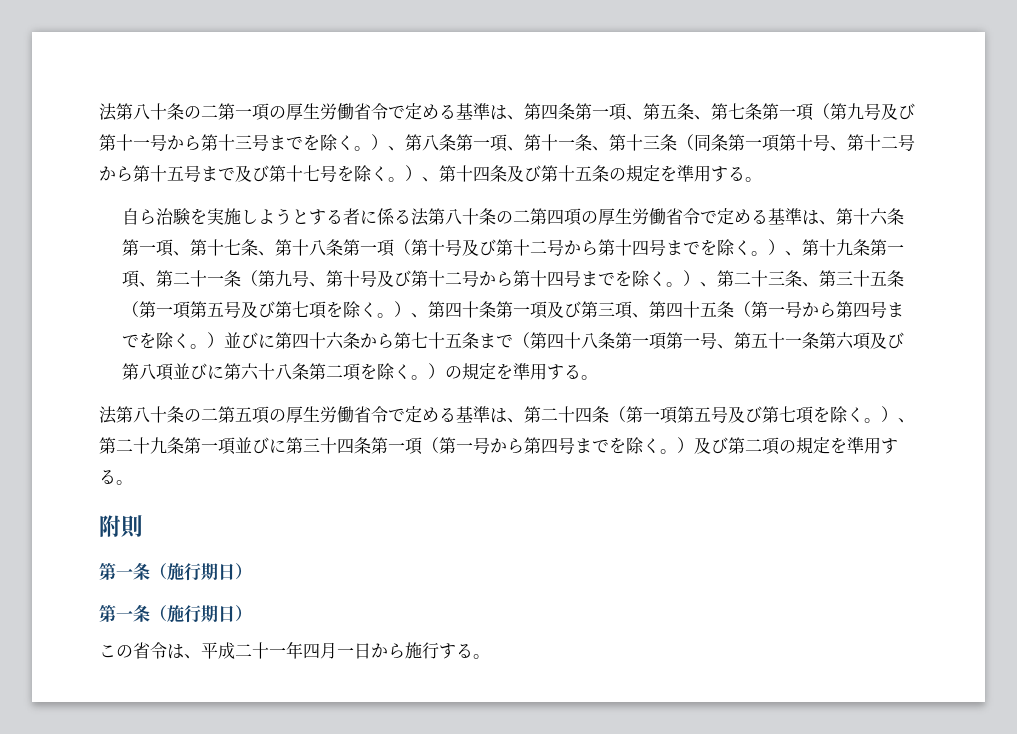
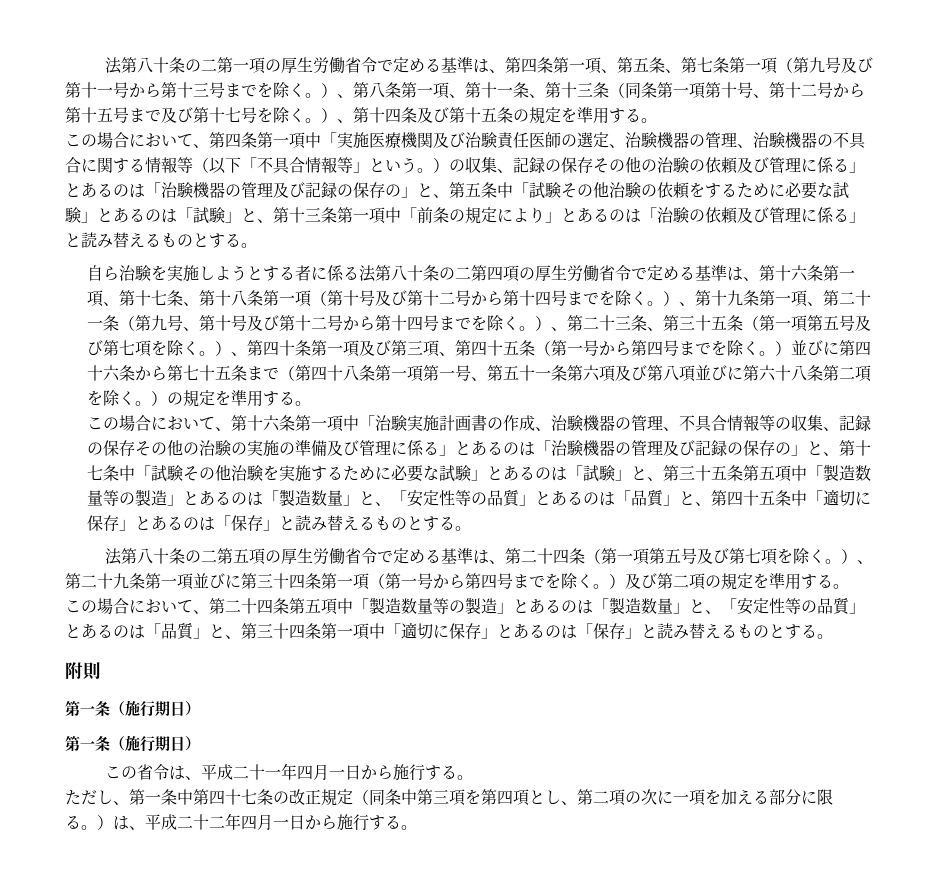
+ この場合において、第四条第一項中「実施医療機関及び治験責任医師の選定、治験機器の管理、治験機器の不具合に関する情報等（以下「不具合情報等」という。）の収集、記録の保存その他の治験の依頼及び管理に係る」とあるのは「治験機器の管理及び記録の保存の」と、第五条中「試験その他治験の依頼をするために必要な試験」とあるのは「試験」と、第十三条第一項中「前条の規定により」とあるのは「治験の依頼及び管理に係る」と読み替えるものとする。
+ この場合において、第十六条第一項中「治験実施計画書の作成、治験機器の管理、不具合情報等の収集、記録の保存その他の治験の実施の準備及び管理に係る」とあるのは「治験機器の管理及び記録の保存の」と、第十七条中「試験その他治験を実施するために必要な試験」とあるのは「試験」と、第三十五条第五項中「製造数量等の製造」とあるのは「製造数量」と、「安定性等の品質」とあるのは「品質」と、第四十五条中「適切に保存」とあるのは「保存」と読み替えるものとする。
+ この場合において、第二十四条第五項中「製造数量等の製造」とあるのは「製造数量」と、「安定性等の品質」とあるのは「品質」と、第三十四条第一項中「適切に保存」とあるのは「保存」と読み替えるものとする。
+ ただし、第一条中第四十七条の改正規定（同条中第三項を第四項とし、第二項の次に一項を加える部分に限る。）は、平成二十二年四月一日から施行する。

